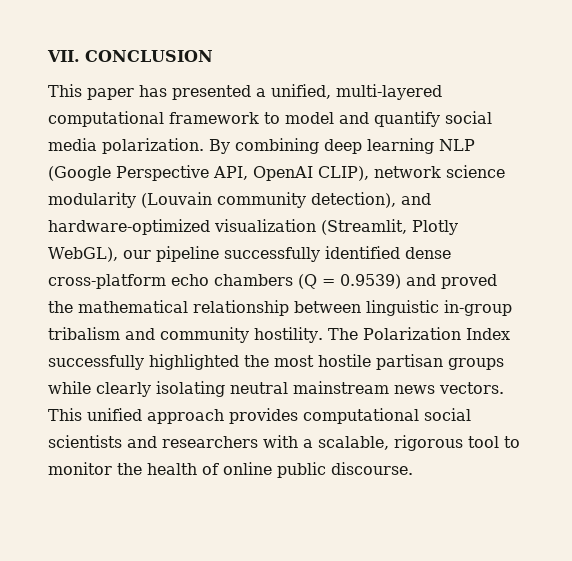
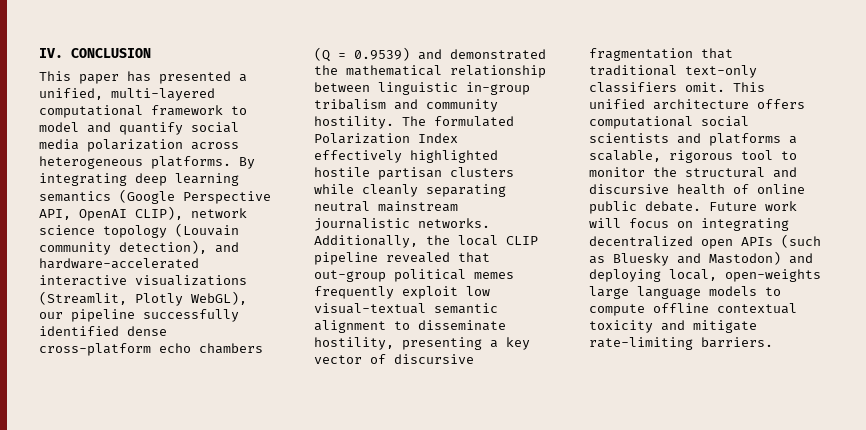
- VII. CONCLUSION
+ IV. CONCLUSION
- This paper has presented a unified, multi-layered computational framework to model and quantify social media polarization. By combining deep learning NLP (Google Perspective API, OpenAI CLIP), network science modularity (Louvain community detection), and hardware-optimized visualization (Streamlit, Plotly WebGL), our pipeline successfully identified dense cross-platform echo chambers (Q = 0.9539) and proved the mathematical relationship between linguistic in-group tribalism and community hostility.
+ This paper has presented a unified, multi-layered computational framework to model and quantify social media polarization across heterogeneous platforms. By integrating deep learning semantics (Google Perspective API, OpenAI CLIP), network science topology (Louvain community detection), and hardware-accelerated interactive visualizations (Streamlit, Plotly WebGL), our pipeline successfully identified dense cross-platform echo chambers (Q = 0.9539) and demonstrated the mathematical relationship between linguistic in-group tribalism and community hostility.
- The Polarization Index successfully highlighted the most hostile partisan groups while clearly isolating neutral mainstream news vectors. This unified approach provides computational social scientists and researchers with a scalable, rigorous tool to monitor the health of online public discourse.
+ The formulated Polarization Index effectively highlighted hostile partisan clusters while cleanly separating neutral mainstream journalistic networks. Additionally, the local CLIP pipeline revealed that out-group political memes frequently exploit low visual-textual semantic alignment to disseminate hostility, presenting a key vector of discursive fragmentation that traditional text-only classifiers omit. This unified architecture offers computational social scientists and platforms a scalable, rigorous tool to monitor the structural and discursive health of online public debate. Future work will focus on integrating decentralized open APIs (such as Bluesky and Mastodon) and deploying local, open-weights large language models to compute offline contextual toxicity and mitigate rate-limiting barriers.

